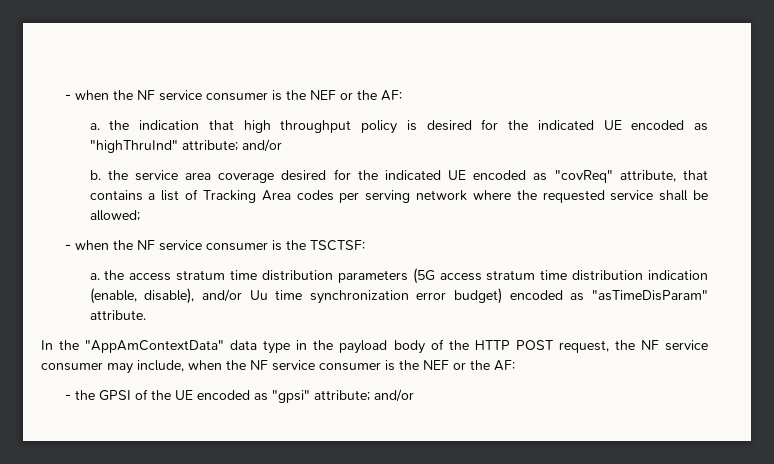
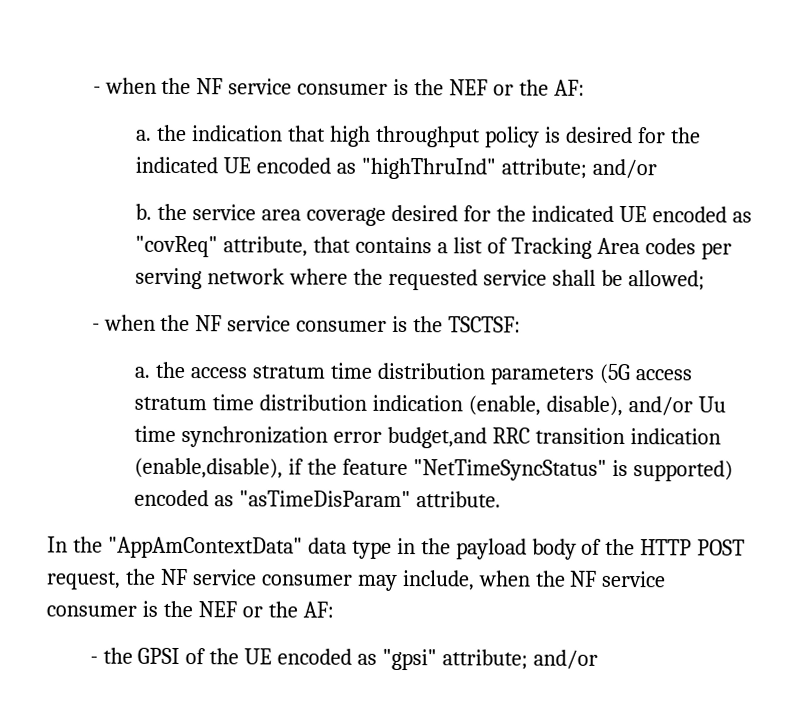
- a. the access stratum time distribution parameters (5G access stratum time distribution indication (enable, disable), and/or Uu time synchronization error budget) encoded as "asTimeDisParam" attribute.
+ a. the access stratum time distribution parameters (5G access stratum time distribution indication (enable, disable), and/or Uu time synchronization error budget,and RRC transition indication (enable,disable), if the feature "NetTimeSyncStatus" is supported) encoded as "asTimeDisParam" attribute.

